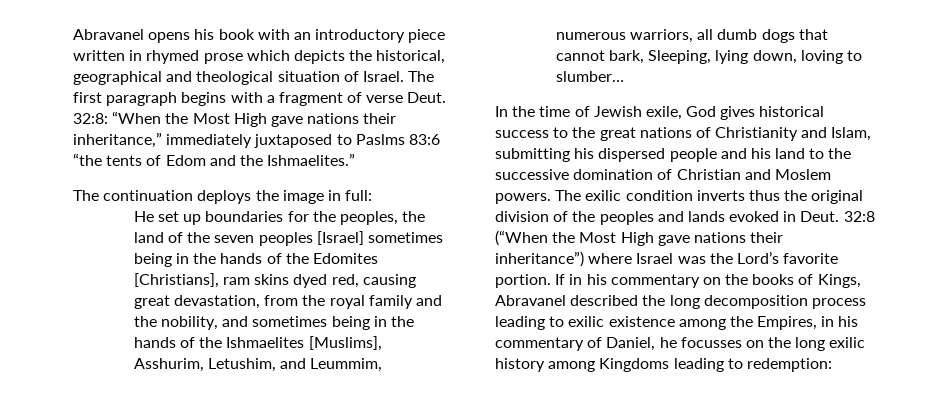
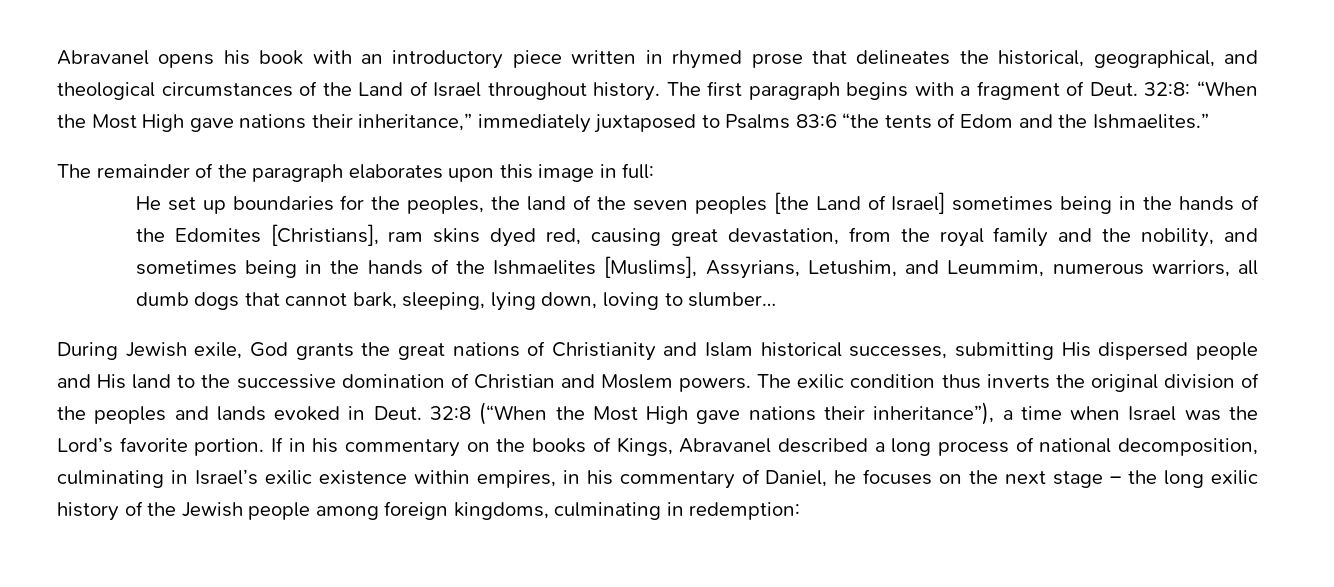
- Abravanel opens his book with an introductory piece written in rhymed prose which depicts the historical, geographical and theological situation of Israel.
+ Abravanel opens his book with an introductory piece written in rhymed prose that delineates the historical, geographical, and theological circumstances of the Land of Israel throughout history.
- The first paragraph begins with a fragment of verse Deut.
+ The first paragraph begins with a fragment of Deut.
- 32:8: “When the Most High gave nations their inheritance,” immediately juxtaposed to Paslms 83:6 “the tents of Edom and the Ishmaelites.”
+ 32:8: “When the Most High gave nations their inheritance,” immediately juxtaposed to Psalms 83:6 “the tents of Edom and the Ishmaelites.”
- The continuation deploys the image in full:
+ The remainder of the paragraph elaborates upon this image in full:
- He set up boundaries for the peoples, the land of the seven peoples [Israel] sometimes being in the hands of the Edomites [Christians], ram skins dyed red, causing great devastation, from the royal family and the nobility, and sometimes being in the hands of the Ishmaelites [Muslims], Asshurim, Letushim, and Leummim, numerous warriors, all dumb dogs that cannot bark, Sleeping, lying down, loving to slumber…
+ He set up boundaries for the peoples, the land of the seven peoples [the Land of Israel] sometimes being in the hands of the Edomites [Christians], ram skins dyed red, causing great devastation, from the royal family and the nobility, and sometimes being in the hands of the Ishmaelites [Muslims], Assyrians, Letushim, and Leummim, numerous warriors, all dumb dogs that cannot bark, sleeping, lying down, loving to slumber…
- In the time of Jewish exile, God gives historical success to the great nations of Christianity and Islam, submitting his dispersed people and his land to the successive domination of Christian and Moslem powers.
+ During Jewish exile, God grants the great nations of Christianity and Islam historical successes, submitting His dispersed people and His land to the successive domination of Christian and Moslem powers.
- The exilic condition inverts thus the original division of the peoples and lands evoked in Deut.
+ The exilic condition thus inverts the original division of the peoples and lands evoked in Deut.
- 32:8 (“When the Most High gave nations their inheritance”) where Israel was the Lord’s favorite portion.
+ 32:8 (“When the Most High gave nations their inheritance”), a time when Israel was the Lord’s favorite portion.
- If in his commentary on the books of Kings, Abravanel described the long decomposition process leading to exilic existence among the Empires, in his commentary of Daniel, he focusses on the long exilic history among Kingdoms leading to redemption:
+ If in his commentary on the books of Kings, Abravanel described a long process of national decomposition, culminating in Israel’s exilic existence within empires, in his commentary of Daniel, he focuses on the next stage – the long exilic history of the Jewish people among foreign kingdoms, culminating in redemption:

